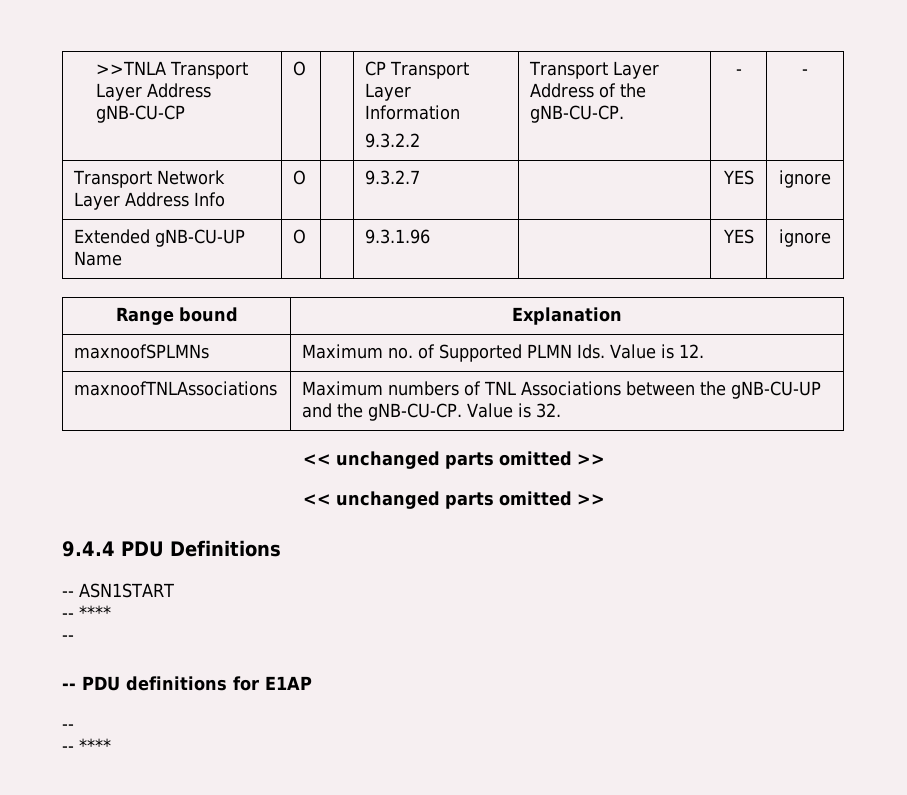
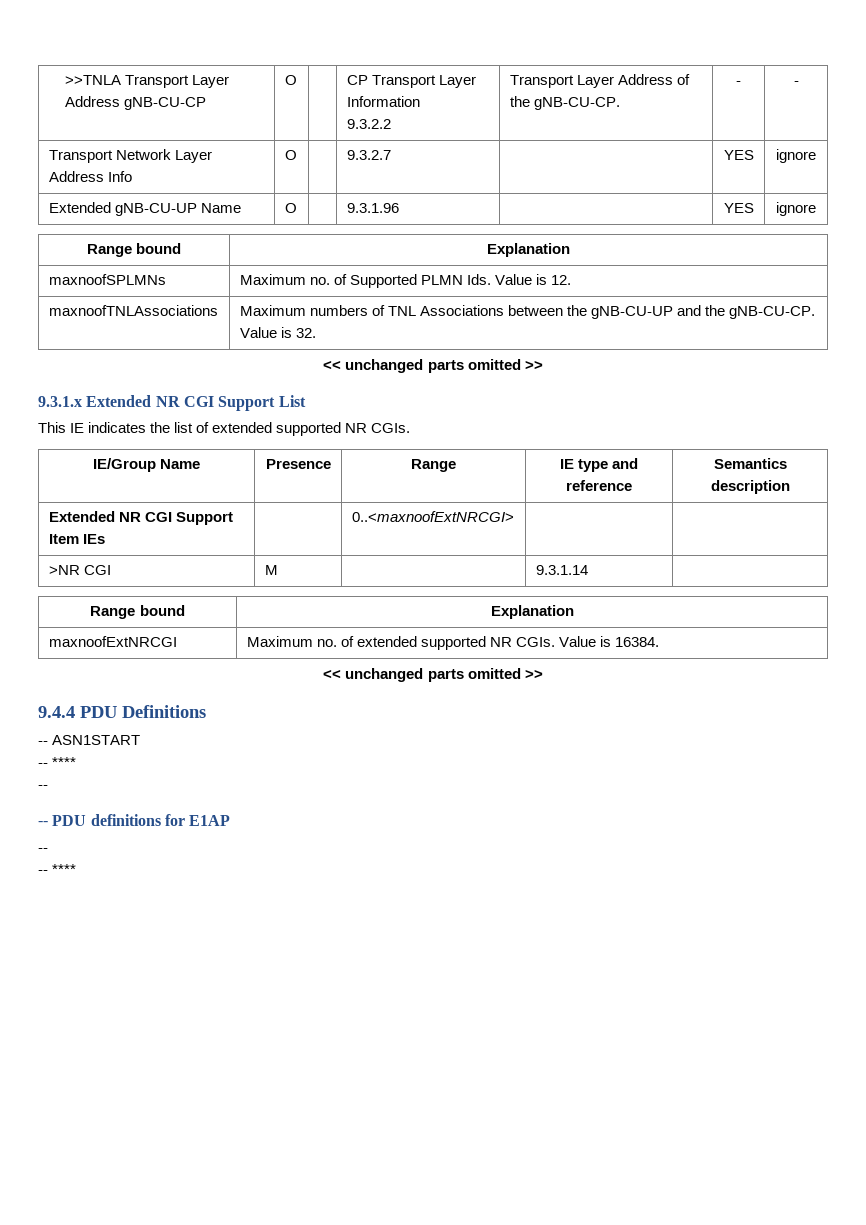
+ 9.3.1.x Extended NR CGI Support List
+ This IE indicates the list of extended supported NR CGIs.
+ IE/Group Name | Presence | Range | IE type and reference | Semantics description
+ Extended NR CGI Support Item IEs | | 0..<maxnoofExtNRCGI> | |
+ >NR CGI | M | | 9.3.1.14 |
+ Range bound | Explanation
+ maxnoofExtNRCGI | Maximum no. of extended supported NR CGIs. Value is 16384.

